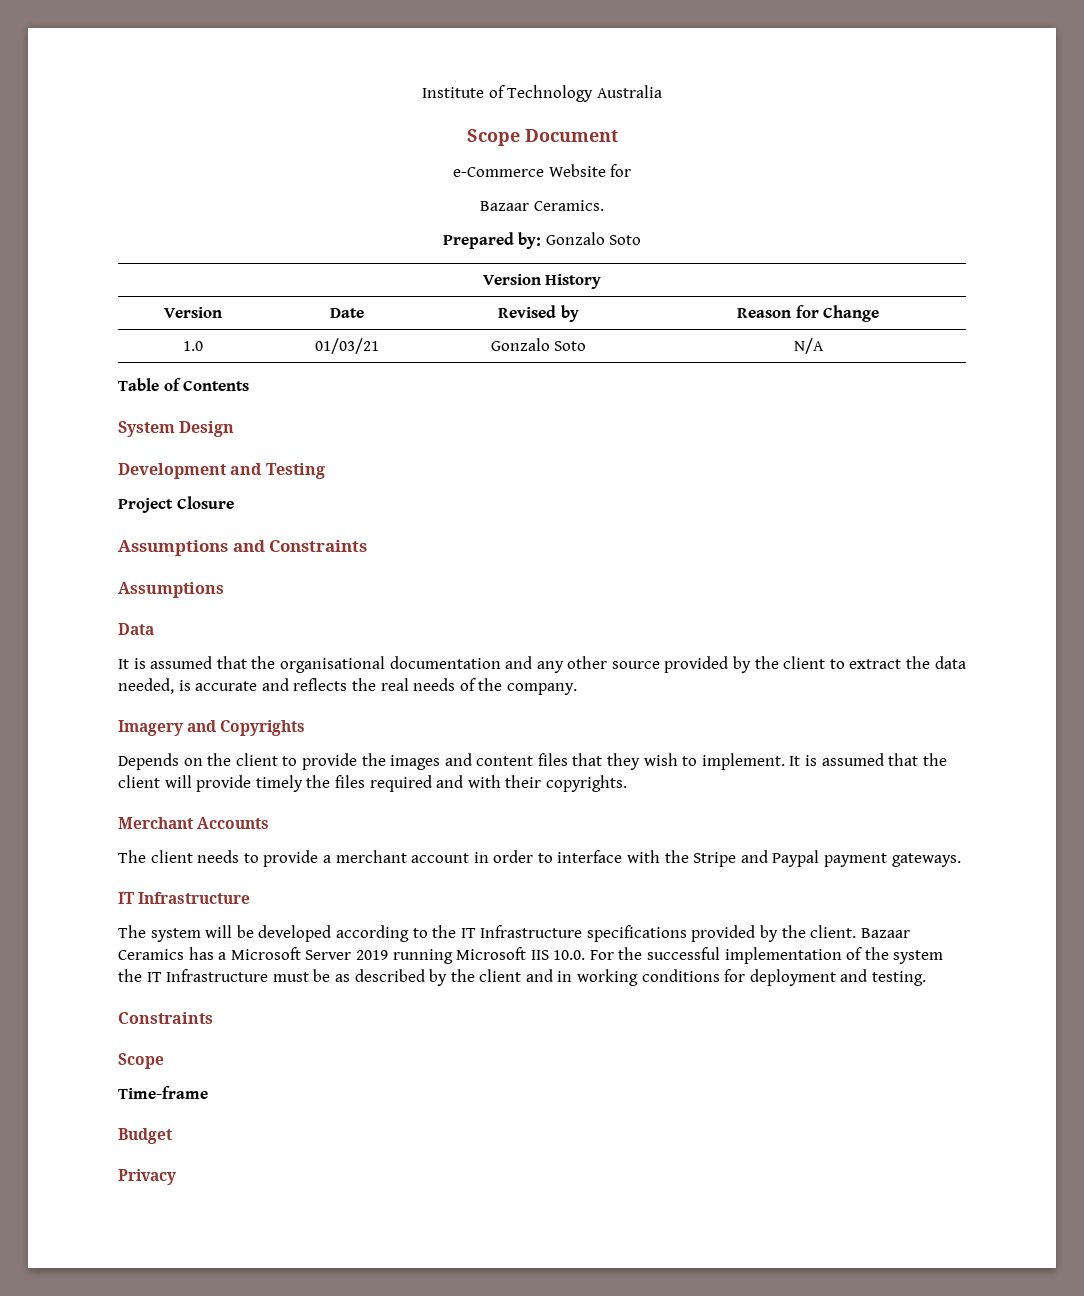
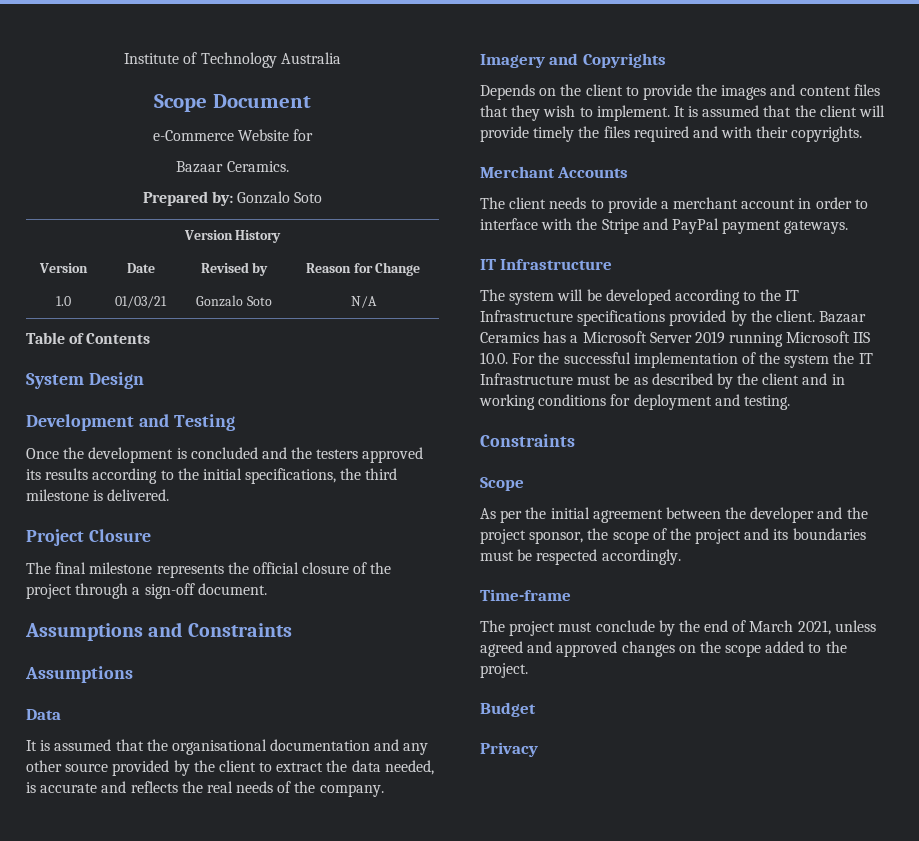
+ Once the development is concluded and the testers approved its results according to the initial specifications, the third milestone is delivered.
  Project Closure
+ The final milestone represents the official closure of the project through a sign-off document.
- The client needs to provide a merchant account in order to interface with the Stripe and Paypal payment gateways.
+ The client needs to provide a merchant account in order to interface with the Stripe and PayPal payment gateways.
+ As per the initial agreement between the developer and the project sponsor, the scope of the project and its boundaries must be respected accordingly.
  Time-frame
+ The project must conclude by the end of March 2021, unless agreed and approved changes on the scope added to the project.

